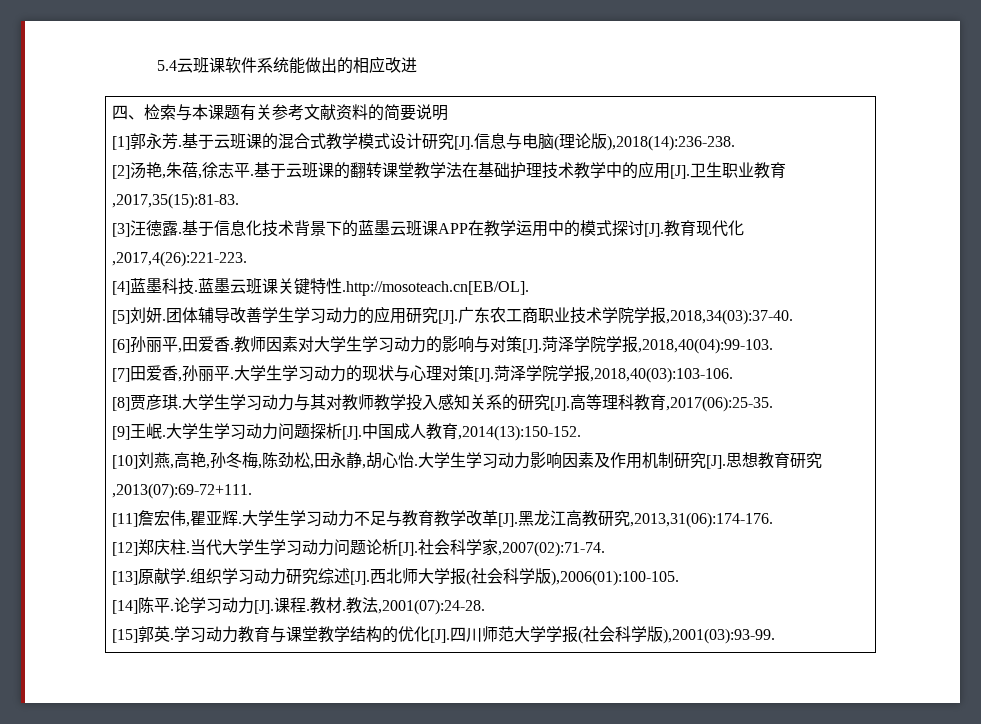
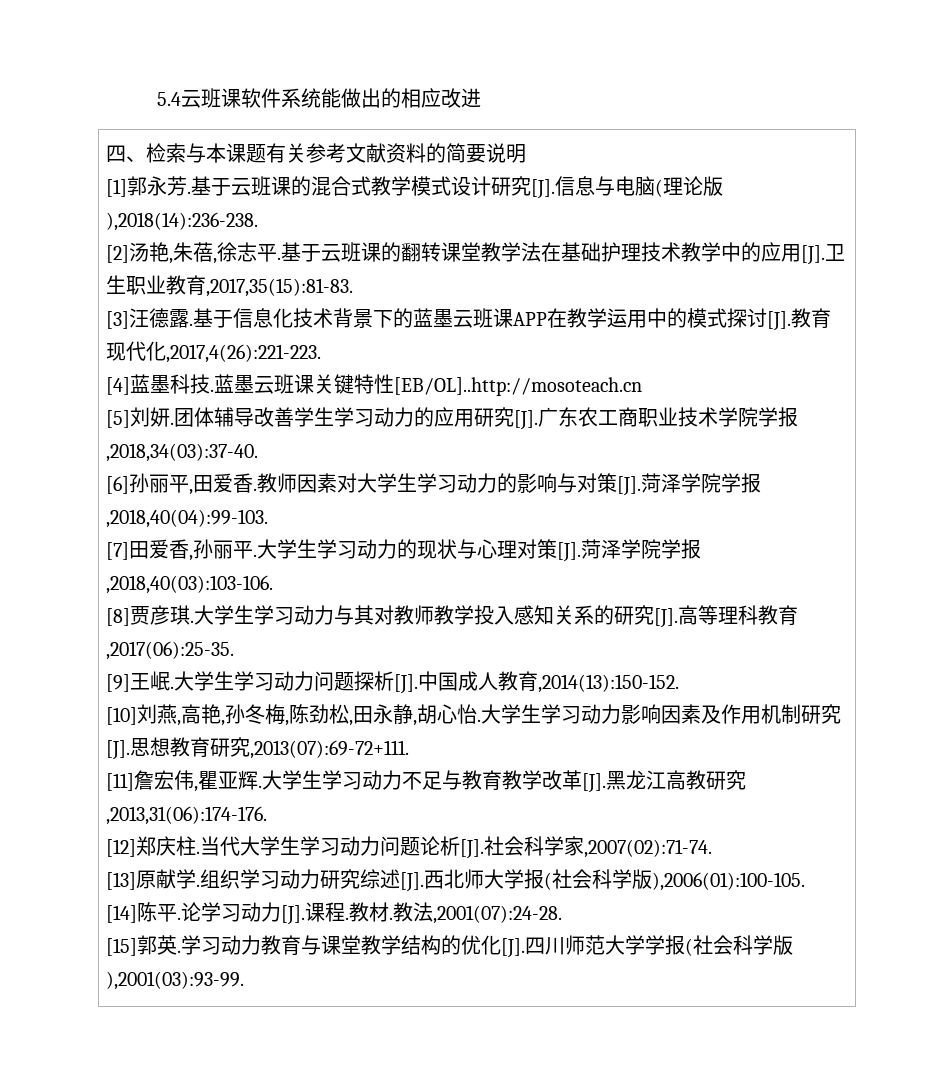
- 蓝墨云班课关键特性.http://mosoteach.cn[EB/OL].
+ 蓝墨云班课关键特性[EB/OL]..http://mosoteach.cn

